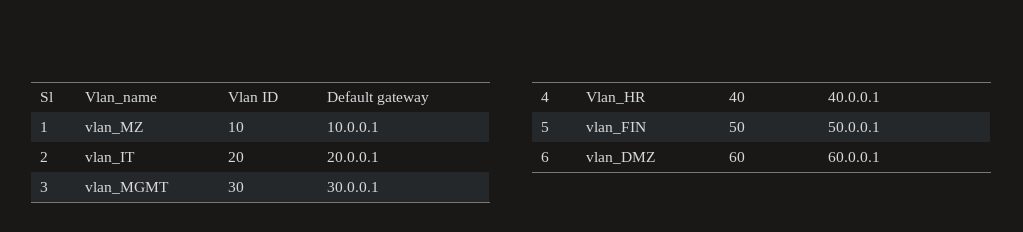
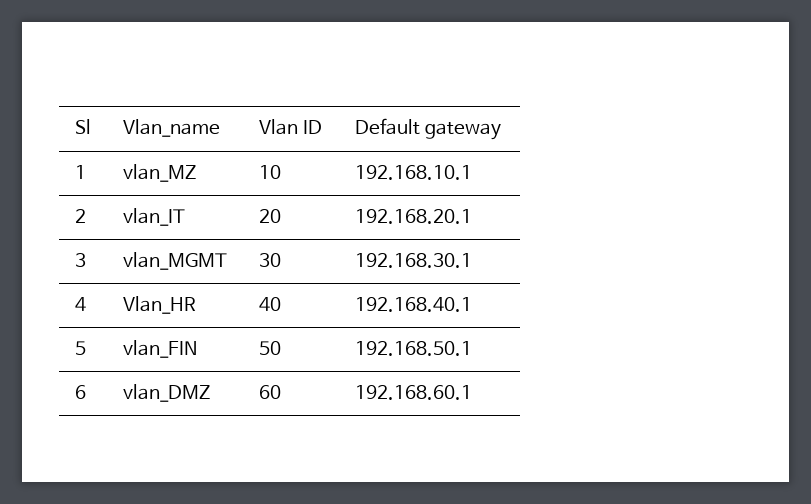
- 1 | vlan_MZ | 10 | 10.0.0.1
+ 1 | vlan_MZ | 10 | 192.168.10.1
- 2 | vlan_IT | 20 | 20.0.0.1
+ 2 | vlan_IT | 20 | 192.168.20.1
- 3 | vlan_MGMT | 30 | 30.0.0.1
+ 3 | vlan_MGMT | 30 | 192.168.30.1
- 4 | Vlan_HR | 40 | 40.0.0.1
+ 4 | Vlan_HR | 40 | 192.168.40.1
- 5 | vlan_FIN | 50 | 50.0.0.1
+ 5 | vlan_FIN | 50 | 192.168.50.1
- 6 | vlan_DMZ | 60 | 60.0.0.1
+ 6 | vlan_DMZ | 60 | 192.168.60.1

